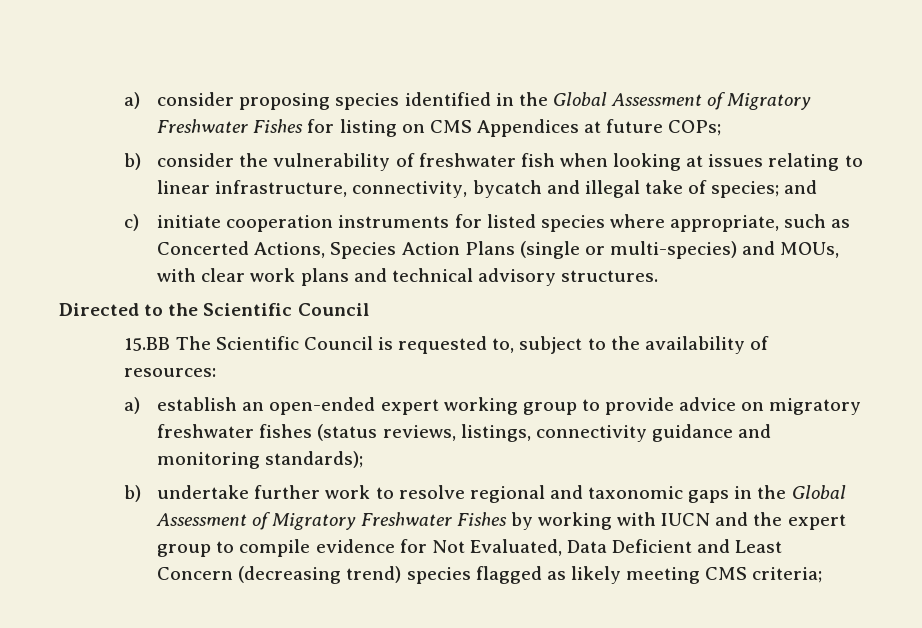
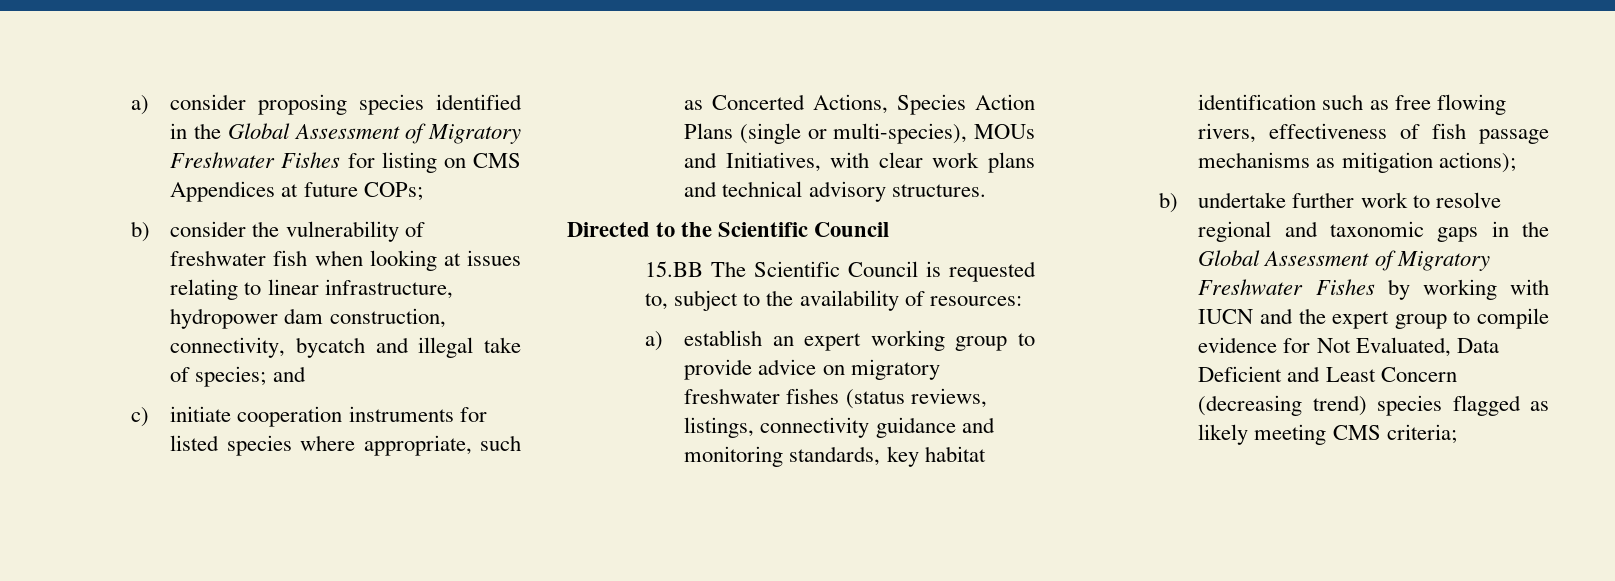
- b) consider the vulnerability of freshwater fish when looking at issues relating to linear infrastructure, connectivity, bycatch and illegal take of species; and
+ b) consider the vulnerability of freshwater fish when looking at issues relating to linear infrastructure, hydropower dam construction, connectivity, bycatch and illegal take of species; and
- c) initiate cooperation instruments for listed species where appropriate, such as Concerted Actions, Species Action Plans (single or multi-species) and MOUs, with clear work plans and technical advisory structures.
+ c) initiate cooperation instruments for listed species where appropriate, such as Concerted Actions, Species Action Plans (single or multi-species), MOUs and Initiatives, with clear work plans and technical advisory structures.
- a) establish an open-ended expert working group to provide advice on migratory freshwater fishes (status reviews, listings, connectivity guidance and monitoring standards);
+ a) establish an expert working group to provide advice on migratory freshwater fishes (status reviews, listings, connectivity guidance and monitoring standards, key habitat identification such as free flowing rivers, effectiveness of fish passage mechanisms as mitigation actions);

